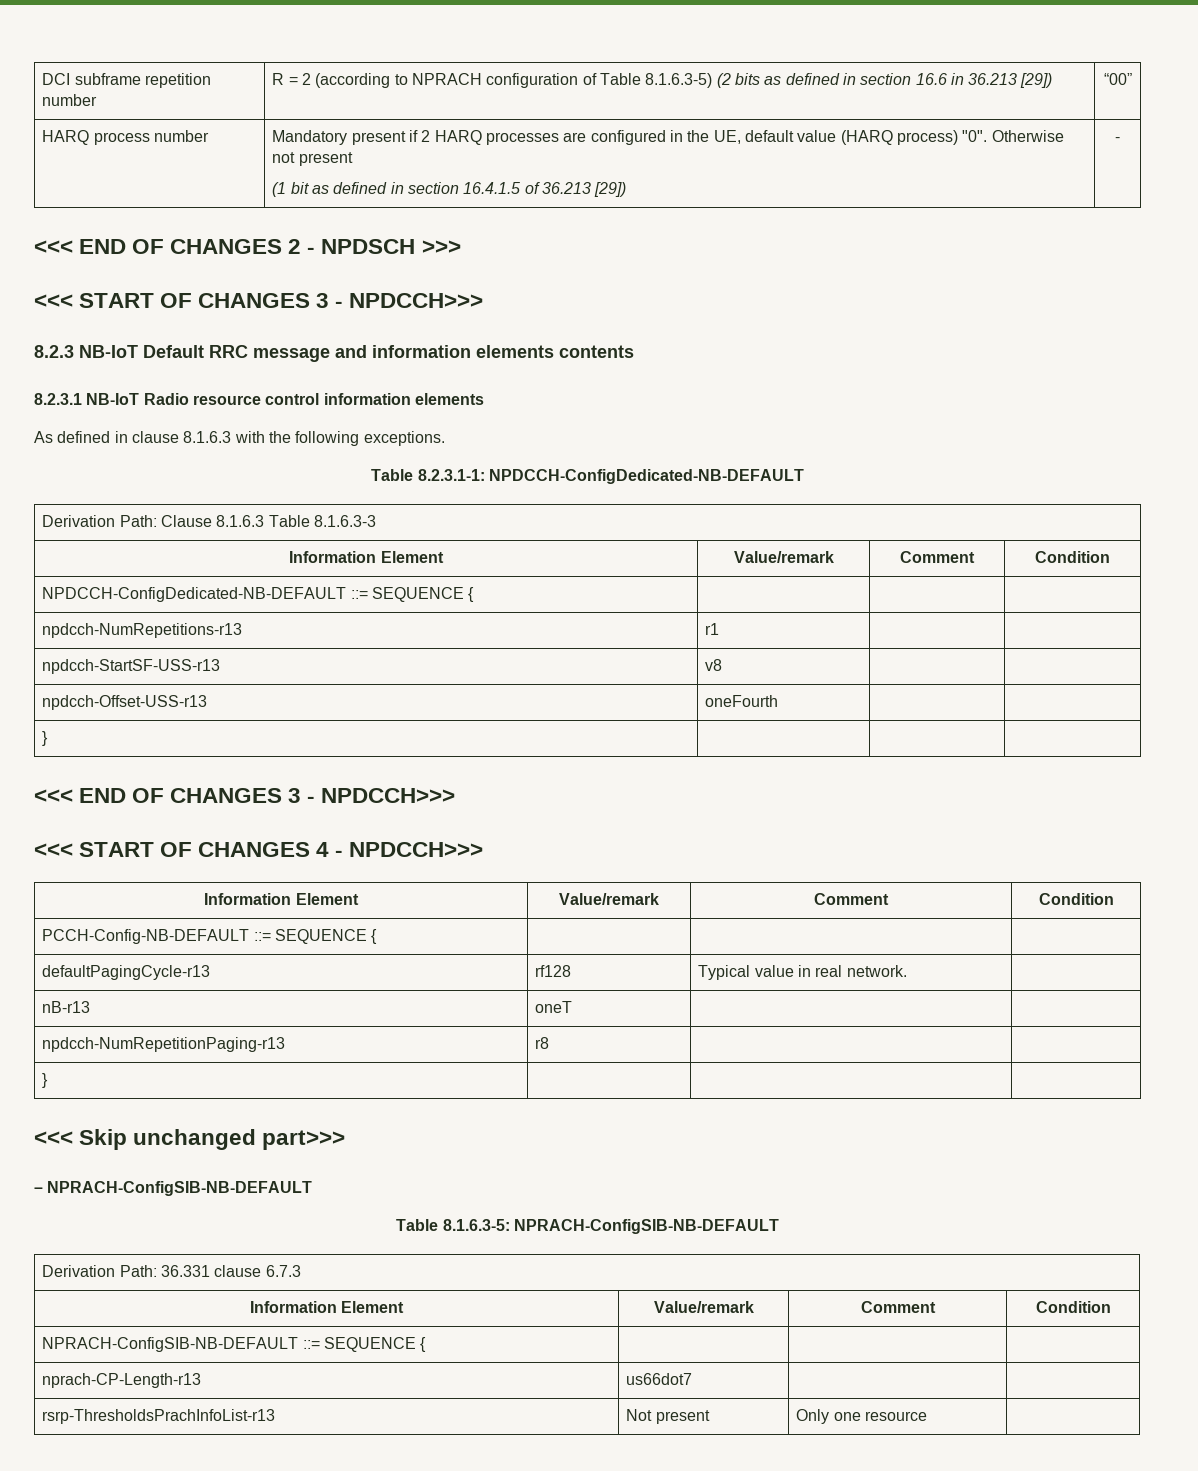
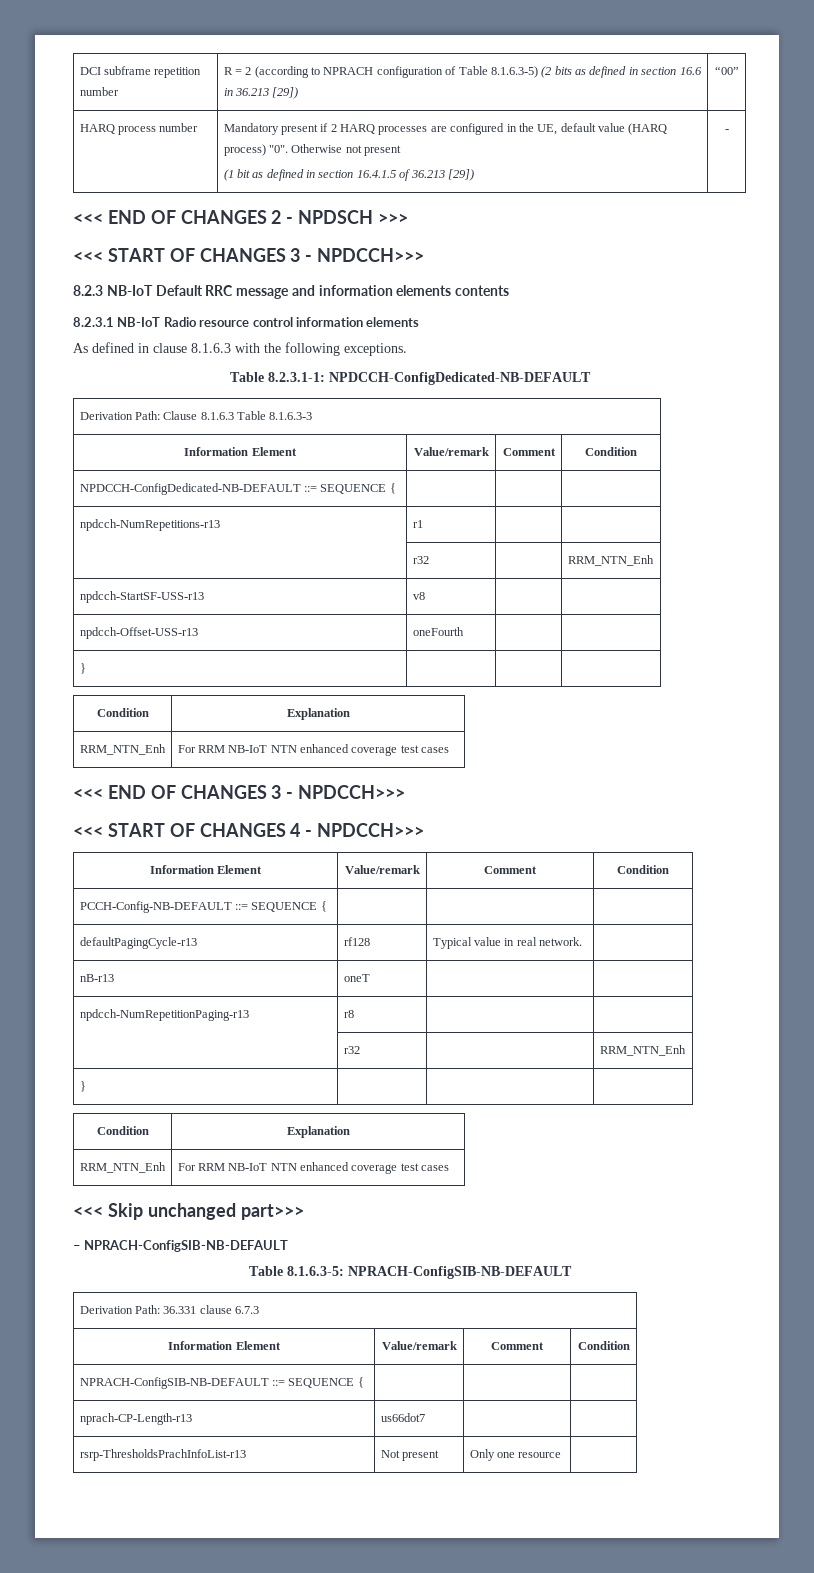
  npdcch-NumRepetitions-r13 | r1 | |
+ | r32 | | RRM_NTN_Enh
  npdcch-Offset-USS-r13 | oneFourth | |
  } | | |
+ Condition | Explanation
+ RRM_NTN_Enh | For RRM NB-IoT NTN enhanced coverage test cases
  npdcch-NumRepetitionPaging-r13 | r8 | |
+ | r32 | | RRM_NTN_Enh
  } | | |
+ Condition | Explanation
+ RRM_NTN_Enh | For RRM NB-IoT NTN enhanced coverage test cases

